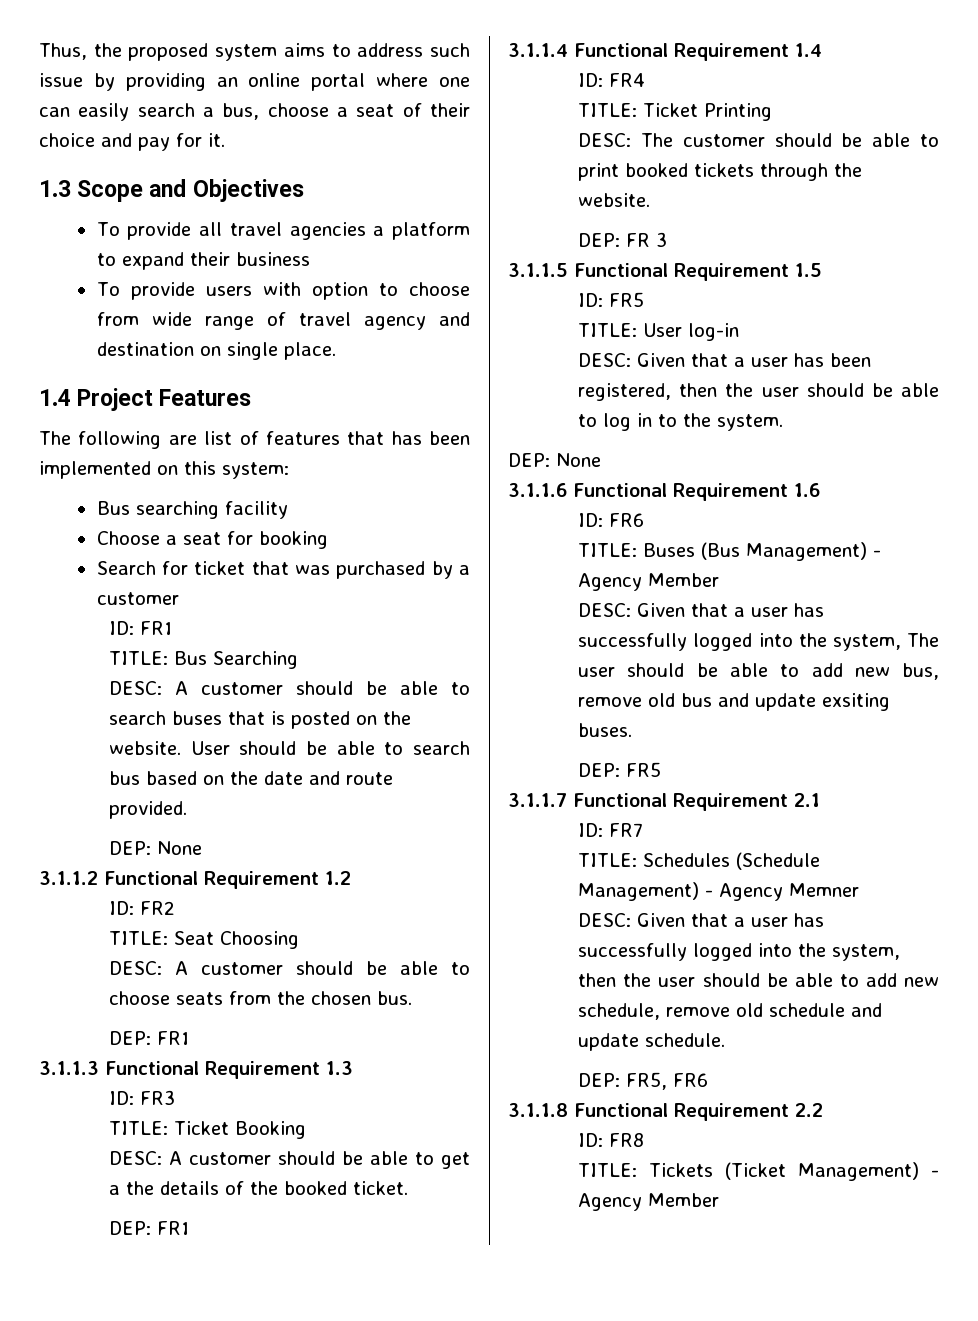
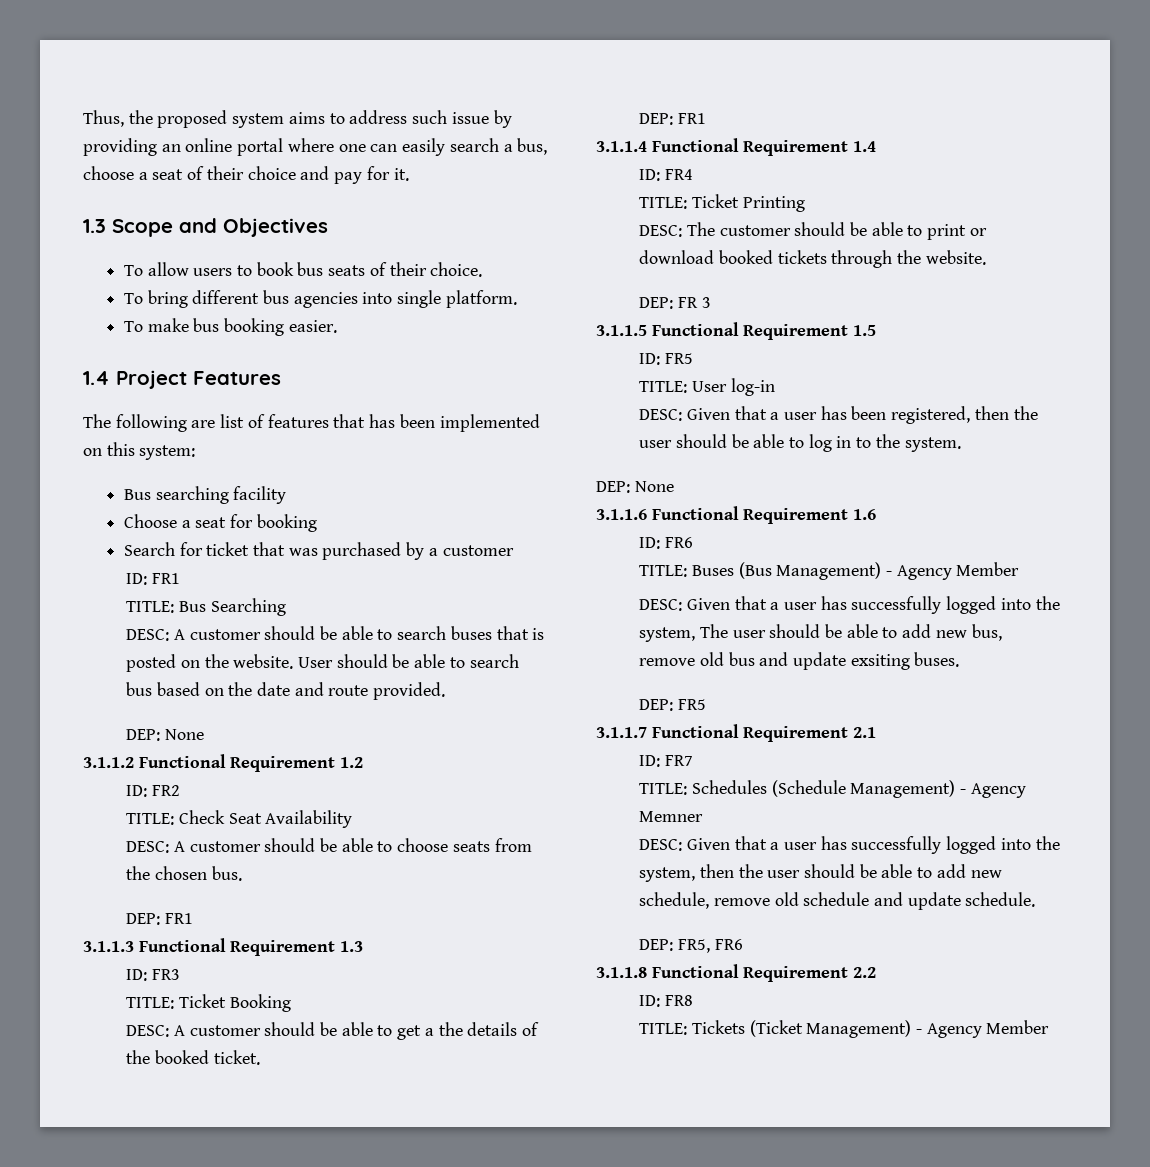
- To provide all travel agencies a platform to expand their business
- To provide users with option to choose from wide range of travel agency and destination on single place.
+ To allow users to book bus seats of their choice.
+ To bring different bus agencies into single platform.
+ To make bus booking easier.
- TITLE: Seat Choosing
+ TITLE: Check Seat Availability
- DESC: The customer should be able to print booked tickets through the website.
+ DESC: The customer should be able to print or download booked tickets through the website.

